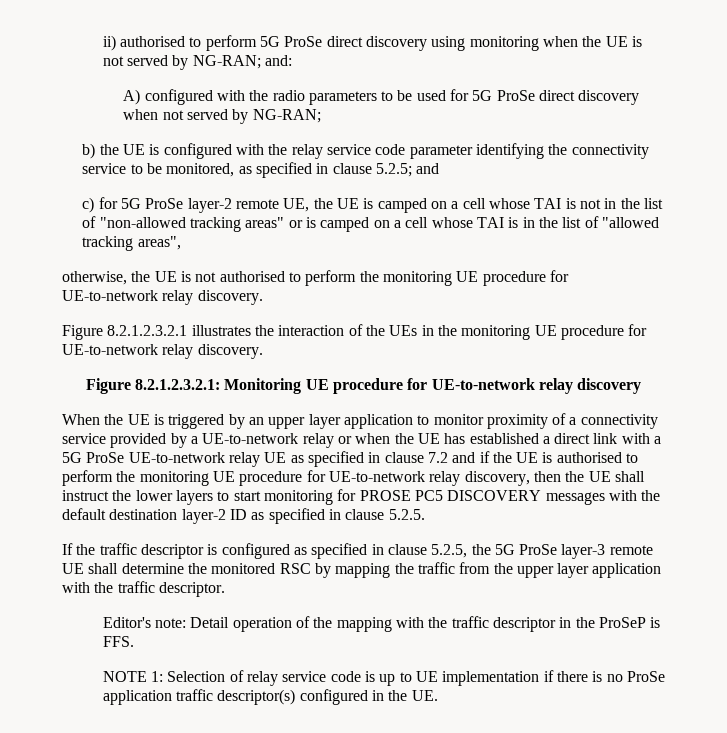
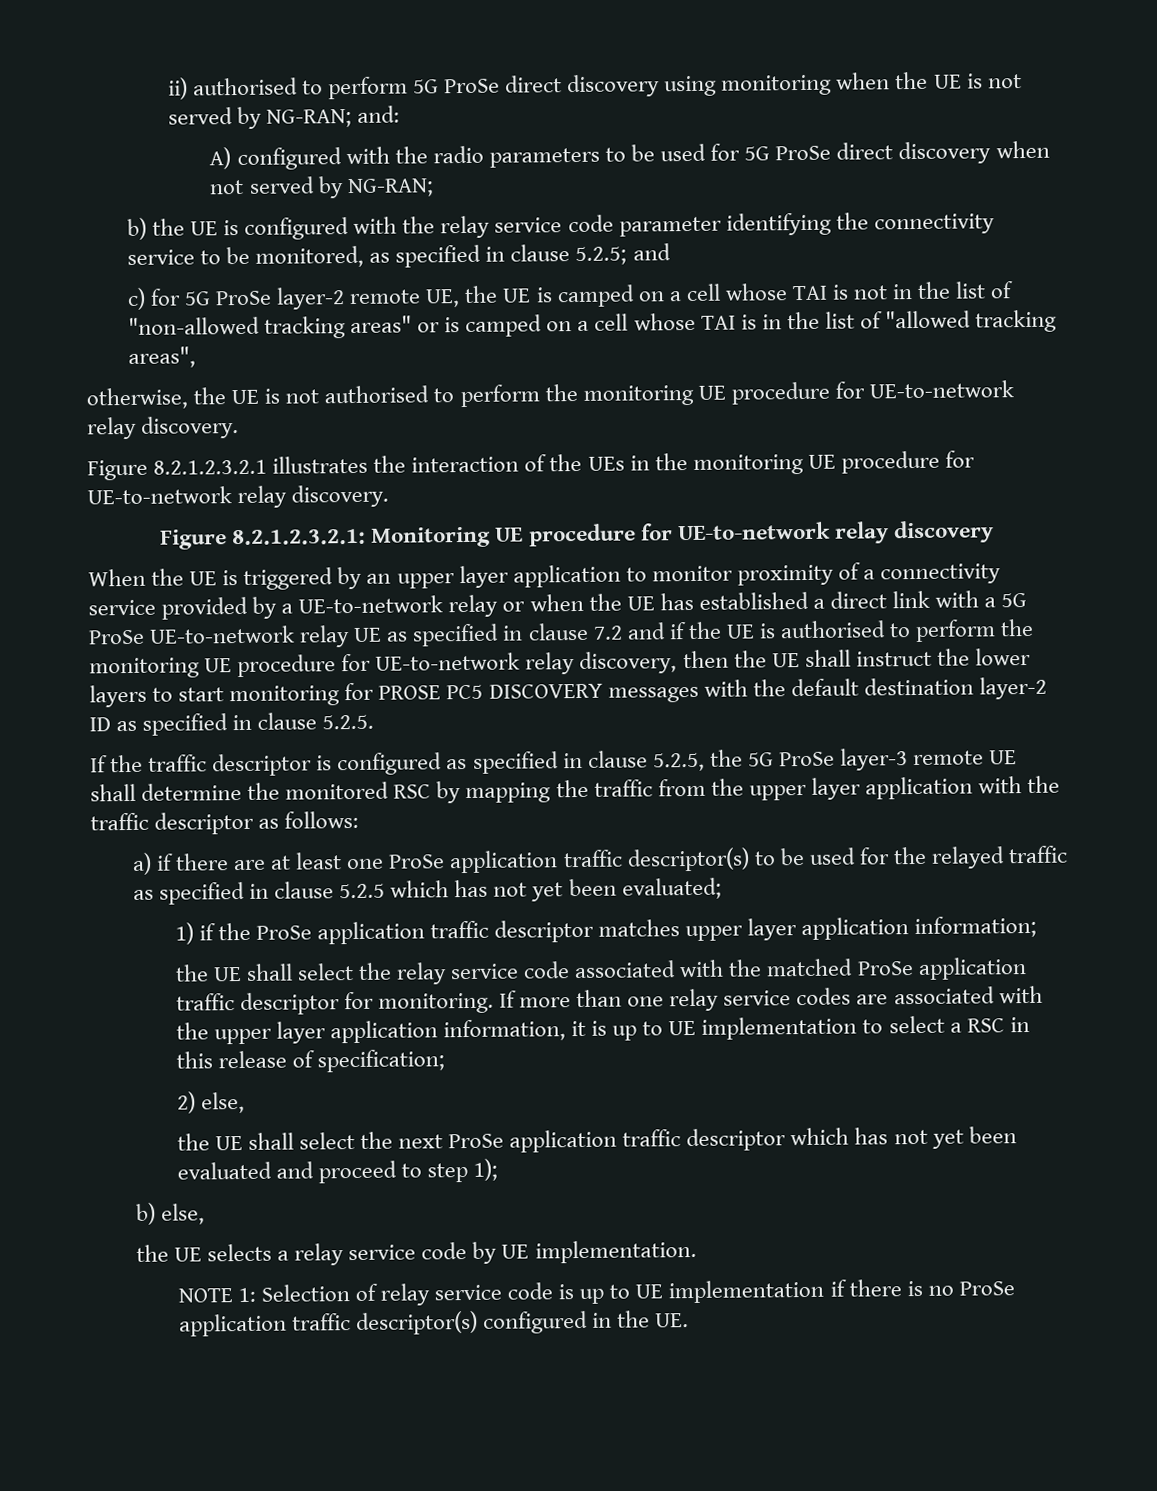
- If the traffic descriptor is configured as specified in clause 5.2.5, the 5G ProSe layer-3 remote UE shall determine the monitored RSC by mapping the traffic from the upper layer application with the traffic descriptor.
- Editor's note: Detail operation of the mapping with the traffic descriptor in the ProSeP is FFS.
+ If the traffic descriptor is configured as specified in clause 5.2.5, the 5G ProSe layer-3 remote UE shall determine the monitored RSC by mapping the traffic from the upper layer application with the traffic descriptor as follows:
+ a) if there are at least one ProSe application traffic descriptor(s) to be used for the relayed traffic as specified in clause 5.2.5 which has not yet been evaluated;
+ 1) if the ProSe application traffic descriptor matches upper layer application information;
+ the UE shall select the relay service code associated with the matched ProSe application traffic descriptor for monitoring. If more than one relay service codes are associated with the upper layer application information, it is up to UE implementation to select a RSC in this release of specification;
+ 2) else,
+ the UE shall select the next ProSe application traffic descriptor which has not yet been evaluated and proceed to step 1);
+ b) else,
+ the UE selects a relay service code by UE implementation.

